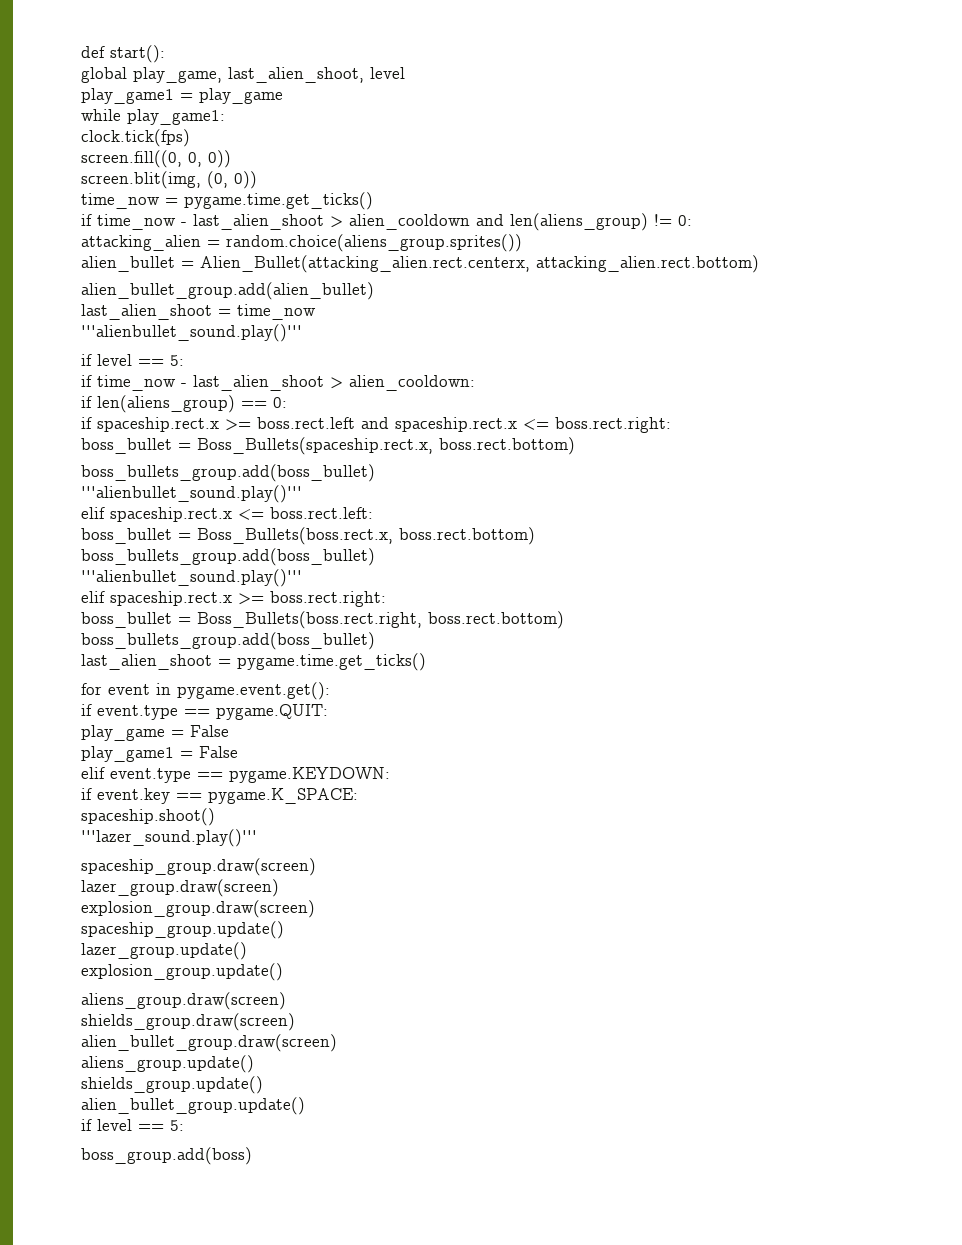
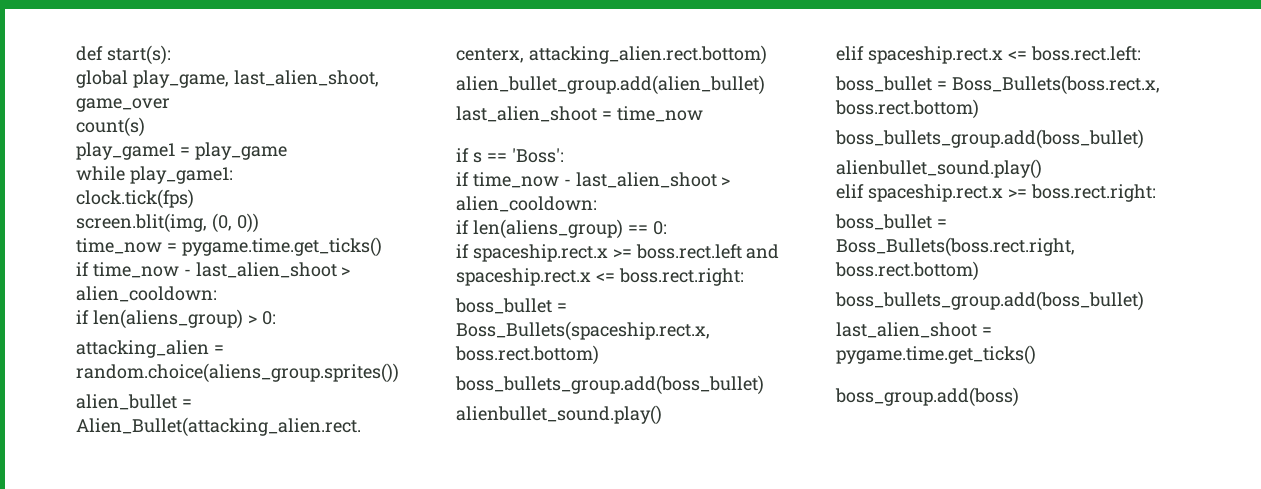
- def start():
+ def start(s):
- global play_game, last_alien_shoot, level
+ global play_game, last_alien_shoot, game_over
+ count(s)
- screen.fill((0, 0, 0))
  time_now = pygame.time.get_ticks()
- if time_now - last_alien_shoot > alien_cooldown and len(aliens_group) != 0:
+ if time_now - last_alien_shoot > alien_cooldown:
+ if len(aliens_group) > 0:
  last_alien_shoot = time_now
- '''alienbullet_sound.play()'''
- if level == 5:
+ if s == 'Boss':
  boss_bullet = Boss_Bullets(spaceship.rect.x, boss.rect.bottom)
  boss_bullets_group.add(boss_bullet)
- '''alienbullet_sound.play()'''
+ alienbullet_sound.play()
  boss_bullet = Boss_Bullets(boss.rect.x, boss.rect.bottom)
  boss_bullets_group.add(boss_bullet)
- '''alienbullet_sound.play()'''
+ alienbullet_sound.play()
- for event in pygame.event.get():
- if event.type == pygame.QUIT:
- play_game = False
- play_game1 = False
- elif event.type == pygame.KEYDOWN:
- if event.key == pygame.K_SPACE:
- spaceship.shoot()
- '''lazer_sound.play()'''
- spaceship_group.draw(screen)
- lazer_group.draw(screen)
- explosion_group.draw(screen)
- spaceship_group.update()
- lazer_group.update()
- explosion_group.update()
- aliens_group.draw(screen)
- shields_group.draw(screen)
- alien_bullet_group.draw(screen)
- aliens_group.update()
- shields_group.update()
- alien_bullet_group.update()
- if level == 5:

